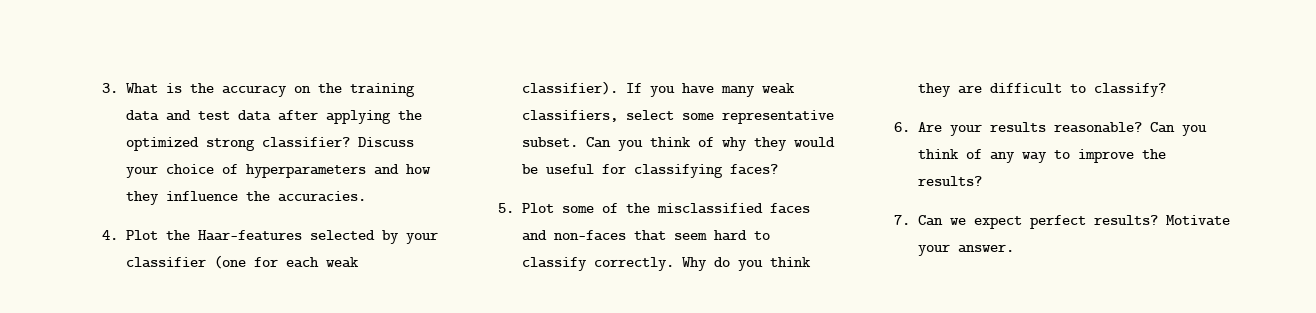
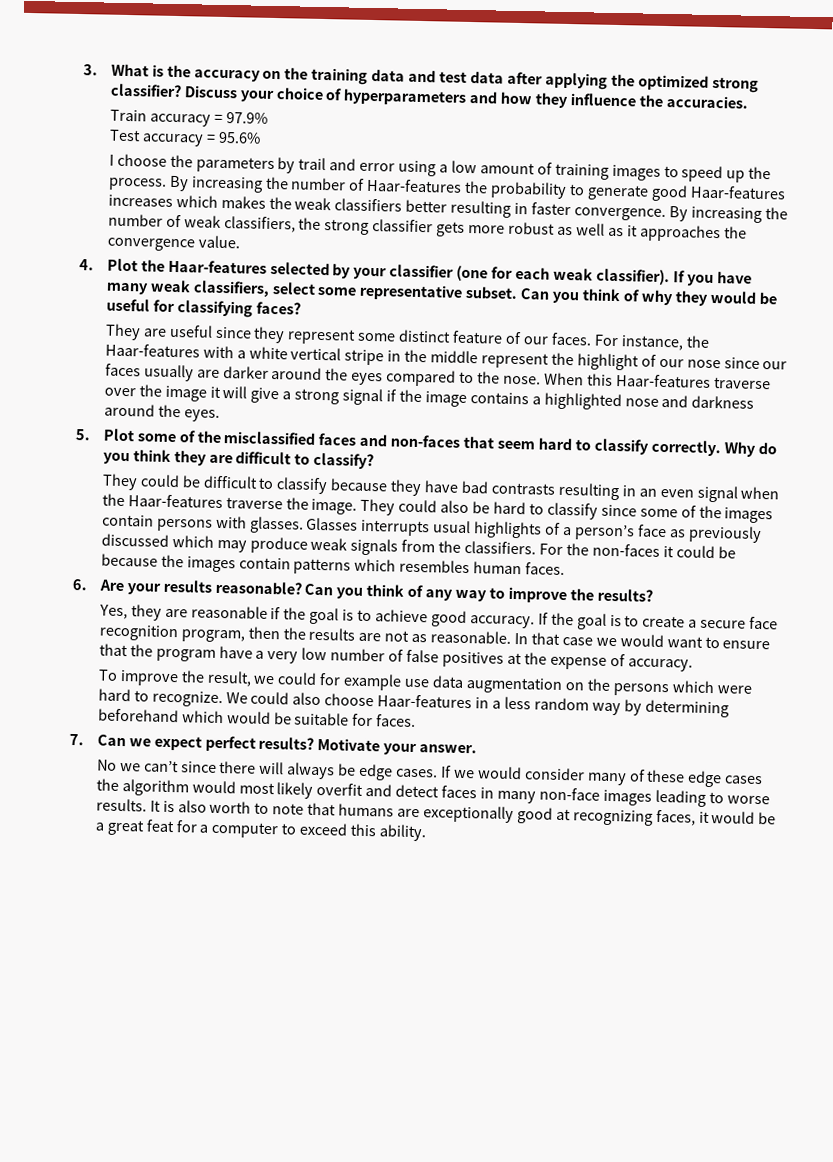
+ Train accuracy = 97.9%
+ Test accuracy = 95.6%
+ I choose the parameters by trail and error using a low amount of training images to speed up the process. By increasing the number of Haar-features the probability to generate good Haar-features increases which makes the weak classifiers better resulting in faster convergence. By increasing the number of weak classifiers, the strong classifier gets more robust as well as it approaches the convergence value.
+ They are useful since they represent some distinct feature of our faces. For instance, the Haar-features with a white vertical stripe in the middle represent the highlight of our nose since our faces usually are darker around the eyes compared to the nose. When this Haar-features traverse over the image it will give a strong signal if the image contains a highlighted nose and darkness around the eyes.
+ They could be difficult to classify because they have bad contrasts resulting in an even signal when the Haar-features traverse the image. They could also be hard to classify since some of the images contain persons with glasses. Glasses interrupts usual highlights of a person’s face as previously discussed which may produce weak signals from the classifiers. For the non-faces it could be because the images contain patterns which resembles human faces.
+ Yes, they are reasonable if the goal is to achieve good accuracy. If the goal is to create a secure face recognition program, then the results are not as reasonable. In that case we would want to ensure that the program have a very low number of false positives at the expense of accuracy.
+ To improve the result, we could for example use data augmentation on the persons which were hard to recognize. We could also choose Haar-features in a less random way by determining beforehand which would be suitable for faces.
+ No we can’t since there will always be edge cases. If we would consider many of these edge cases the algorithm would most likely overfit and detect faces in many non-face images leading to worse results. It is also worth to note that humans are exceptionally good at recognizing faces, it would be a great feat for a computer to exceed this ability.

